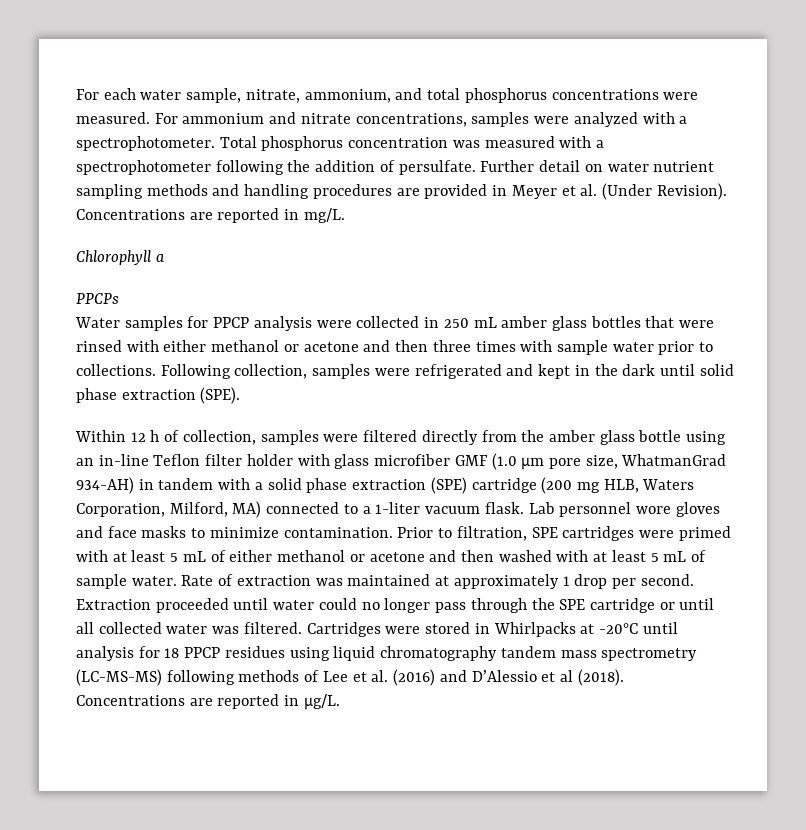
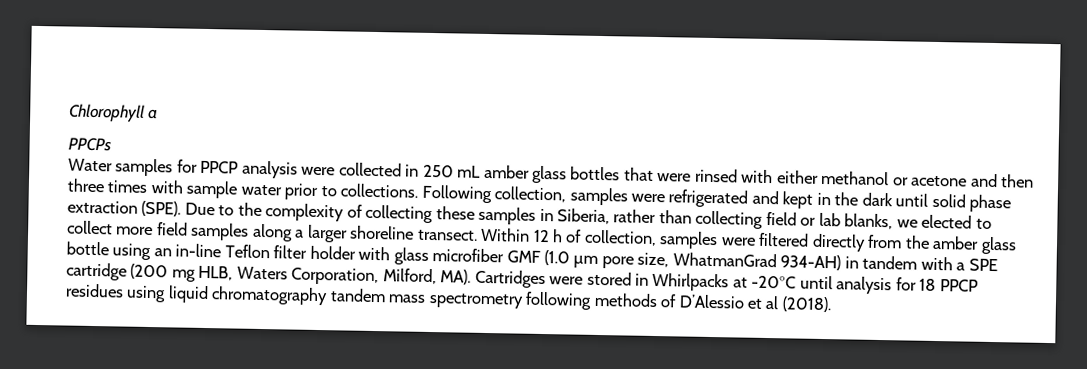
- For each water sample, nitrate, ammonium, and total phosphorus concentrations were measured. For ammonium and nitrate concentrations, samples were analyzed with a spectrophotometer. Total phosphorus concentration was measured with a spectrophotometer following the addition of persulfate. Further detail on water nutrient sampling methods and handling procedures are provided in Meyer et al. (Under Revision). Concentrations are reported in mg/L.
- Following collection, samples were refrigerated and kept in the dark until solid phase extraction (SPE).
- Within 12 h of collection, samples were filtered directly from the amber glass bottle using an in-line Teflon filter holder with glass microfiber GMF (1.0 µm pore size, WhatmanGrad 934-AH) in tandem with a solid phase extraction (SPE) cartridge (200 mg HLB, Waters Corporation, Milford, MA) connected to a 1-liter vacuum flask. Lab personnel wore gloves and face masks to minimize contamination. Prior to filtration, SPE cartridges were primed with at least 5 mL of either methanol or acetone and then washed with at least 5 mL of sample water. Rate of extraction was maintained at approximately 1 drop per second. Extraction proceeded until water could no longer pass through the SPE cartridge or until all collected water was filtered. Cartridges were stored in Whirlpacks at -20°C until analysis for 18 PPCP residues using liquid chromatography tandem mass spectrometry (LC-MS-MS) following methods of Lee et al. (2016) and D’Alessio et al (2018). Concentrations are reported in µg/L.
+ Following collection, samples were refrigerated and kept in the dark until solid phase extraction (SPE). Due to the complexity of collecting these samples in Siberia, rather than collecting field or lab blanks, we elected to collect more field samples along a larger shoreline transect. Within 12 h of collection, samples were filtered directly from the amber glass bottle using an in-line Teflon filter holder with glass microfiber GMF (1.0 µm pore size, WhatmanGrad 934-AH) in tandem with a SPE cartridge (200 mg HLB, Waters Corporation, Milford, MA). Cartridges were stored in Whirlpacks at -20°C until analysis for 18 PPCP residues using liquid chromatography tandem mass spectrometry following methods of D’Alessio et al (2018).

